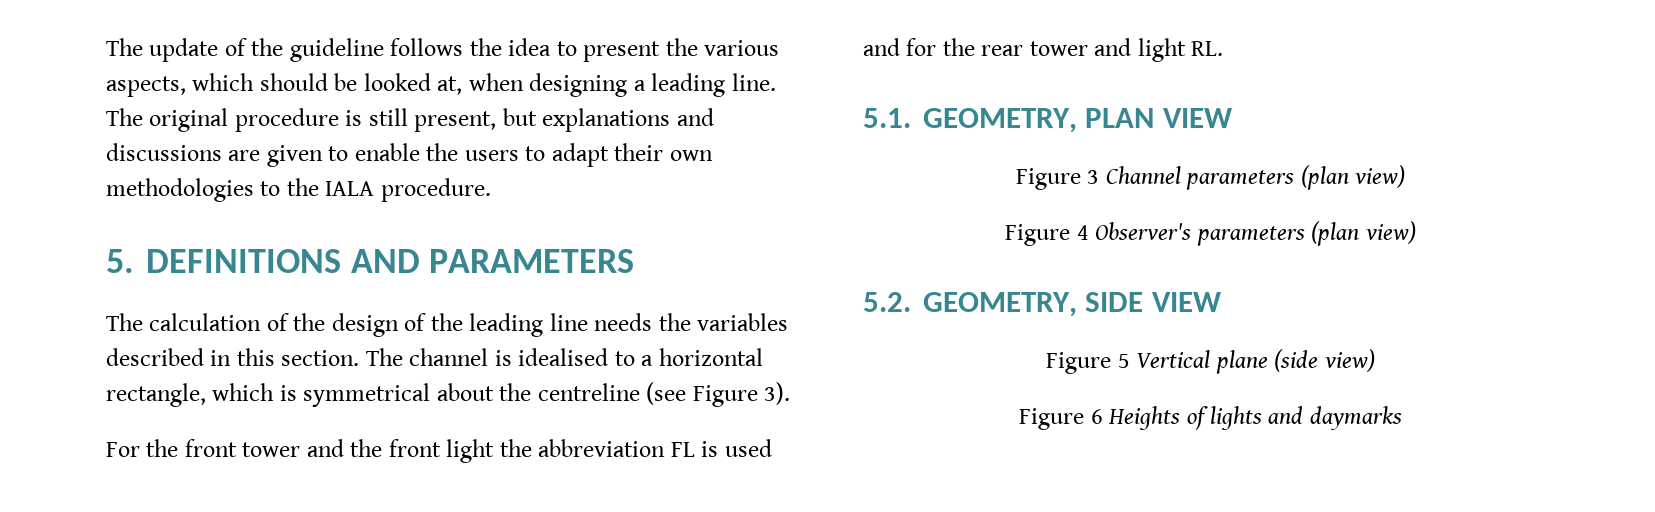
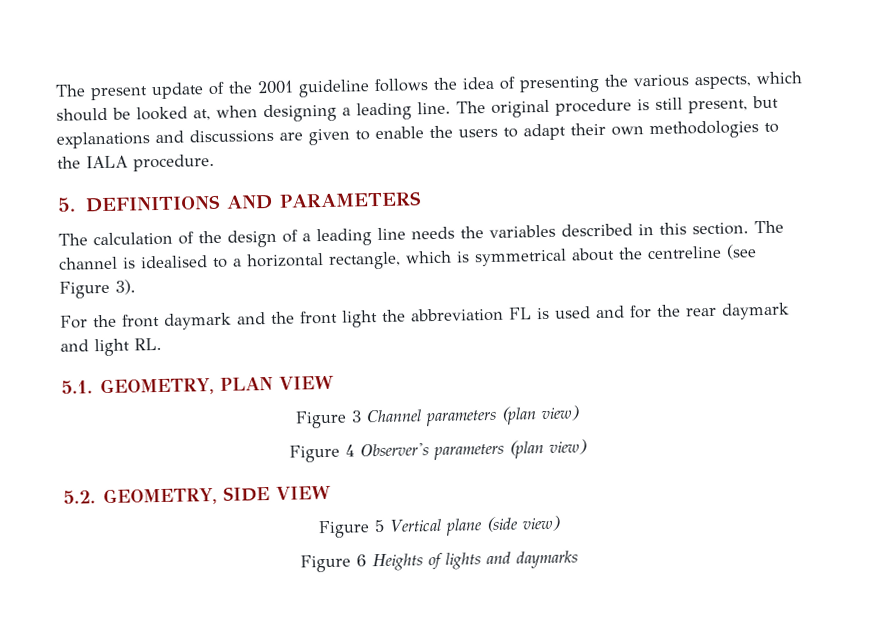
- The update of the guideline follows the idea to present the various aspects, which should be looked at, when designing a leading line.
+ The present update of the 2001 guideline follows the idea of presenting the various aspects, which should be looked at, when designing a leading line.
- The calculation of the design of the leading line needs the variables described in this section.
+ The calculation of the design of a leading line needs the variables described in this section.
- For the front tower and the front light the abbreviation FL is used and for the rear tower and light RL.
+ For the front daymark and the front light the abbreviation FL is used and for the rear daymark and light RL.

